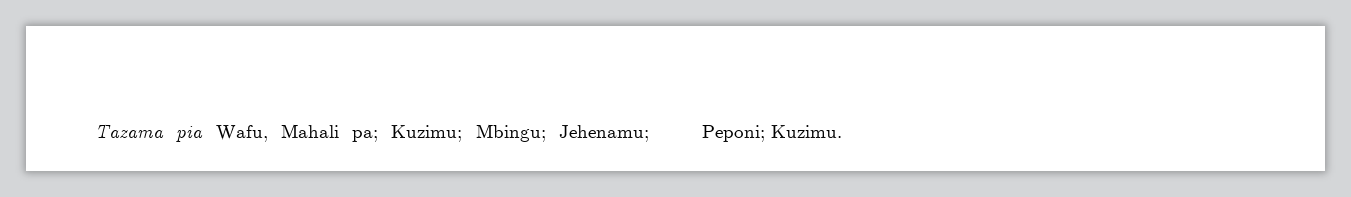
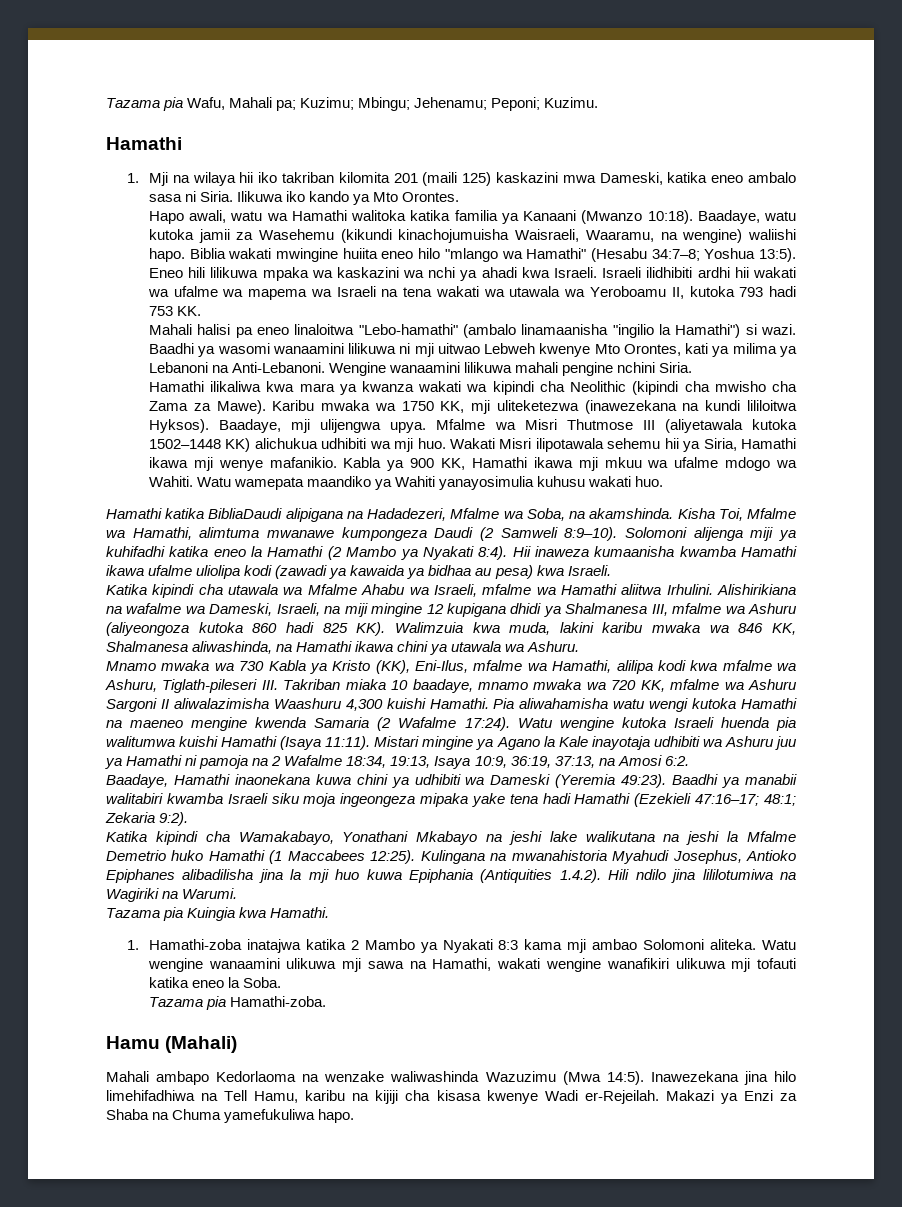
  Tazama pia Wafu, Mahali pa; Kuzimu; Mbingu; Jehenamu; Peponi; Kuzimu.
+ Hamathi
+ 1. Mji na wilaya hii iko takriban kilomita 201 (maili 125) kaskazini mwa Dameski, katika eneo ambalo sasa ni Siria. Ilikuwa iko kando ya Mto Orontes.
+ Hapo awali, watu wa Hamathi walitoka katika familia ya Kanaani (Mwanzo 10:18). Baadaye, watu kutoka jamii za Wasehemu (kikundi kinachojumuisha Waisraeli, Waaramu, na wengine) waliishi hapo. Biblia wakati mwingine huiita eneo hilo "mlango wa Hamathi" (Hesabu 34:7–8; Yoshua 13:5). Eneo hili lilikuwa mpaka wa kaskazini wa nchi ya ahadi kwa Israeli. Israeli ilidhibiti ardhi hii wakati wa ufalme wa mapema wa Israeli na tena wakati wa utawala wa Yeroboamu II, kutoka 793 hadi 753 KK.
+ Mahali halisi pa eneo linaloitwa "Lebo-hamathi" (ambalo linamaanisha "ingilio la Hamathi") si wazi. Baadhi ya wasomi wanaamini lilikuwa ni mji uitwao Lebweh kwenye Mto Orontes, kati ya milima ya Lebanoni na Anti-Lebanoni. Wengine wanaamini lilikuwa mahali pengine nchini Siria.
+ Hamathi ilikaliwa kwa mara ya kwanza wakati wa kipindi cha Neolithic (kipindi cha mwisho cha Zama za Mawe). Karibu mwaka wa 1750 KK, mji uliteketezwa (inawezekana na kundi lililoitwa Hyksos). Baadaye, mji ulijengwa upya. Mfalme wa Misri Thutmose III (aliyetawala kutoka 1502–1448 KK) alichukua udhibiti wa mji huo. Wakati Misri ilipotawala sehemu hii ya Siria, Hamathi ikawa mji wenye mafanikio. Kabla ya 900 KK, Hamathi ikawa mji mkuu wa ufalme mdogo wa Wahiti. Watu wamepata maandiko ya Wahiti yanayosimulia kuhusu wakati huo.
+ Hamathi katika BibliaDaudi alipigana na Hadadezeri, Mfalme wa Soba, na akamshinda. Kisha Toi, Mfalme wa Hamathi, alimtuma mwanawe kumpongeza Daudi (2 Samweli 8:9–10). Solomoni alijenga miji ya kuhifadhi katika eneo la Hamathi (2 Mambo ya Nyakati 8:4). Hii inaweza kumaanisha kwamba Hamathi ikawa ufalme uliolipa kodi (zawadi ya kawaida ya bidhaa au pesa) kwa Israeli.
+ Katika kipindi cha utawala wa Mfalme Ahabu wa Israeli, mfalme wa Hamathi aliitwa Irhulini. Alishirikiana na wafalme wa Dameski, Israeli, na miji mingine 12 kupigana dhidi ya Shalmanesa III, mfalme wa Ashuru (aliyeongoza kutoka 860 hadi 825 KK). Walimzuia kwa muda, lakini karibu mwaka wa 846 KK, Shalmanesa aliwashinda, na Hamathi ikawa chini ya utawala wa Ashuru.
+ Mnamo mwaka wa 730 Kabla ya Kristo (KK), Eni-Ilus, mfalme wa Hamathi, alilipa kodi kwa mfalme wa Ashuru, Tiglath-pileseri III. Takriban miaka 10 baadaye, mnamo mwaka wa 720 KK, mfalme wa Ashuru Sargoni II aliwalazimisha Waashuru 4,300 kuishi Hamathi. Pia aliwahamisha watu wengi kutoka Hamathi na maeneo mengine kwenda Samaria (2 Wafalme 17:24). Watu wengine kutoka Israeli huenda pia walitumwa kuishi Hamathi (Isaya 11:11). Mistari mingine ya Agano la Kale inayotaja udhibiti wa Ashuru juu ya Hamathi ni pamoja na 2 Wafalme 18:34, 19:13, Isaya 10:9, 36:19, 37:13, na Amosi 6:2.
+ Baadaye, Hamathi inaonekana kuwa chini ya udhibiti wa Dameski (Yeremia 49:23). Baadhi ya manabii walitabiri kwamba Israeli siku moja ingeongeza mipaka yake tena hadi Hamathi (Ezekieli 47:16–17; 48:1; Zekaria 9:2).
+ Katika kipindi cha Wamakabayo, Yonathani Mkabayo na jeshi lake walikutana na jeshi la Mfalme Demetrio huko Hamathi (1 Maccabees 12:25). Kulingana na mwanahistoria Myahudi Josephus, Antioko Epiphanes alibadilisha jina la mji huo kuwa Epiphania (Antiquities 1.4.2). Hili ndilo jina lililotumiwa na Wagiriki na Warumi.
+ Tazama pia Kuingia kwa Hamathi.
+ 1. Hamathi-zoba inatajwa katika 2 Mambo ya Nyakati 8:3 kama mji ambao Solomoni aliteka. Watu wengine wanaamini ulikuwa mji sawa na Hamathi, wakati wengine wanafikiri ulikuwa mji tofauti katika eneo la Soba.
+ Tazama pia Hamathi-zoba.
+ Hamu (Mahali)
+ Mahali ambapo Kedorlaoma na wenzake waliwashinda Wazuzimu (Mwa 14:5). Inawezekana jina hilo limehifadhiwa na Tell Hamu, karibu na kijiji cha kisasa kwenye Wadi er-Rejeilah. Makazi ya Enzi za Shaba na Chuma yamefukuliwa hapo.

